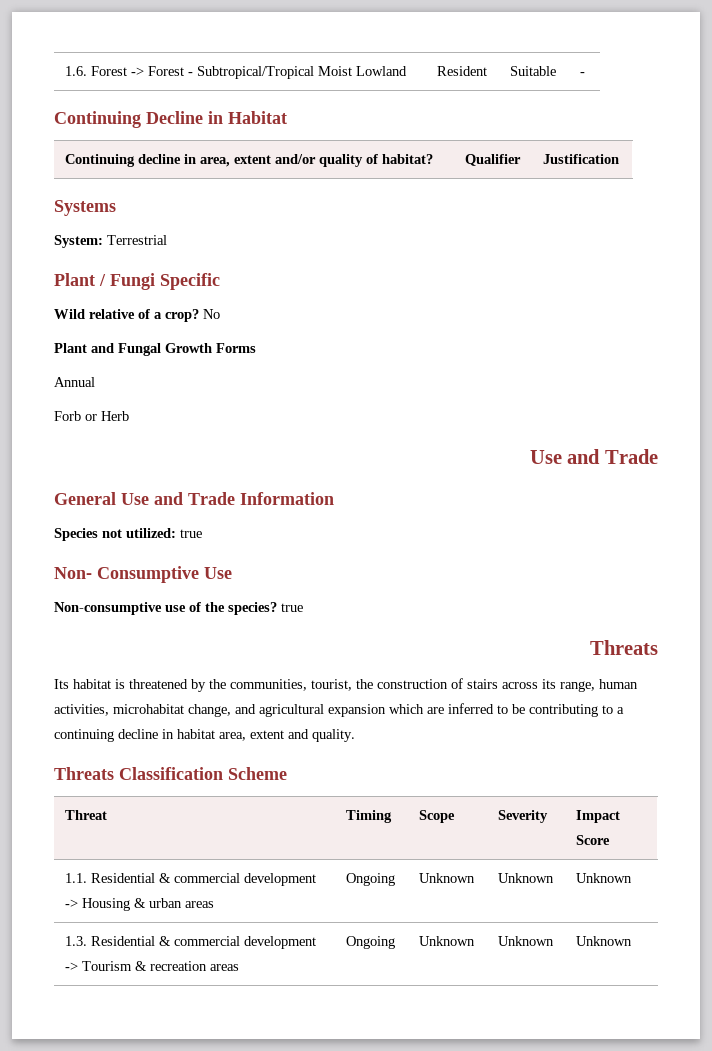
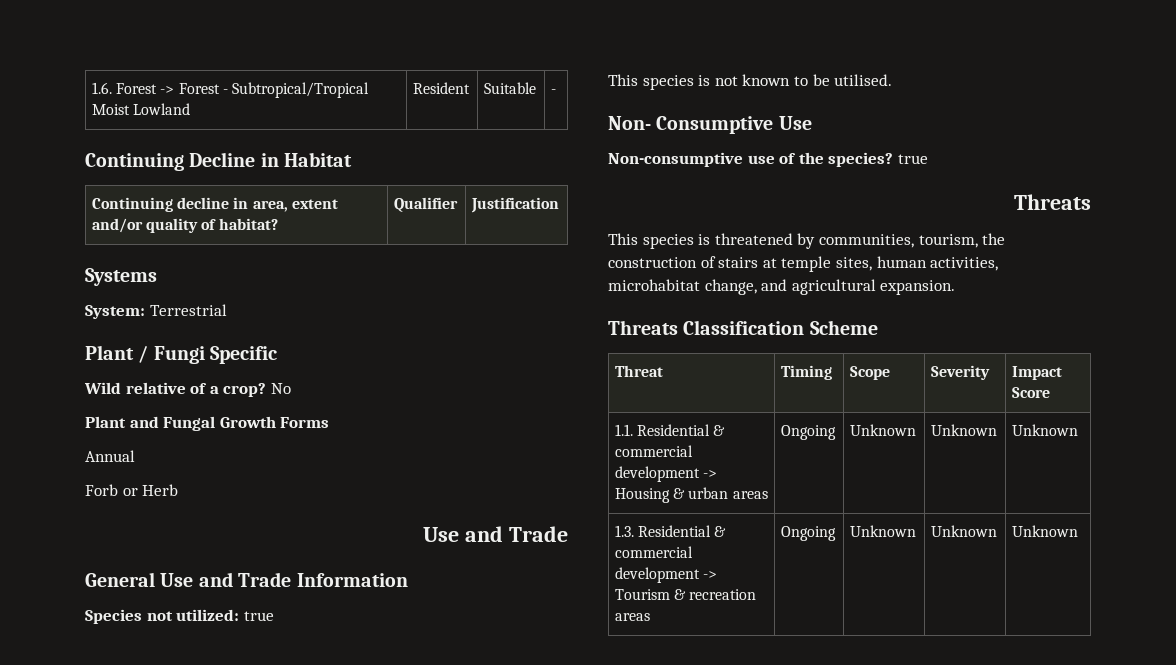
+ This species is not known to be utilised.
- Its habitat is threatened by the communities, tourist, the construction of stairs across its range, human activities, microhabitat change, and agricultural expansion which are inferred to be contributing to a continuing decline in habitat area, extent and quality.
+ This species is threatened by communities, tourism, the construction of stairs at temple sites, human activities, microhabitat change, and agricultural expansion.

